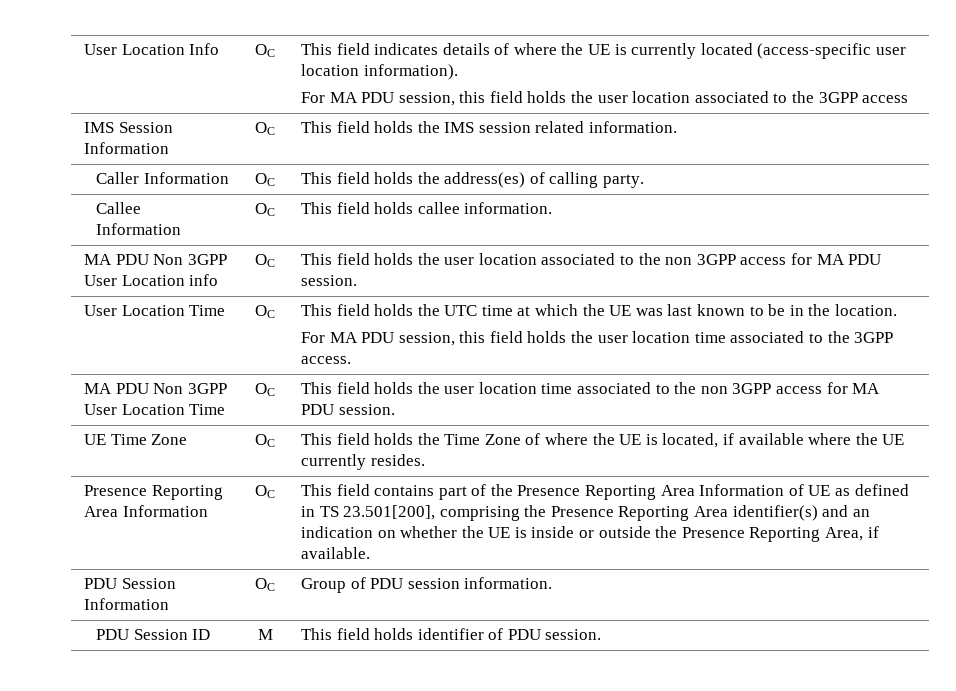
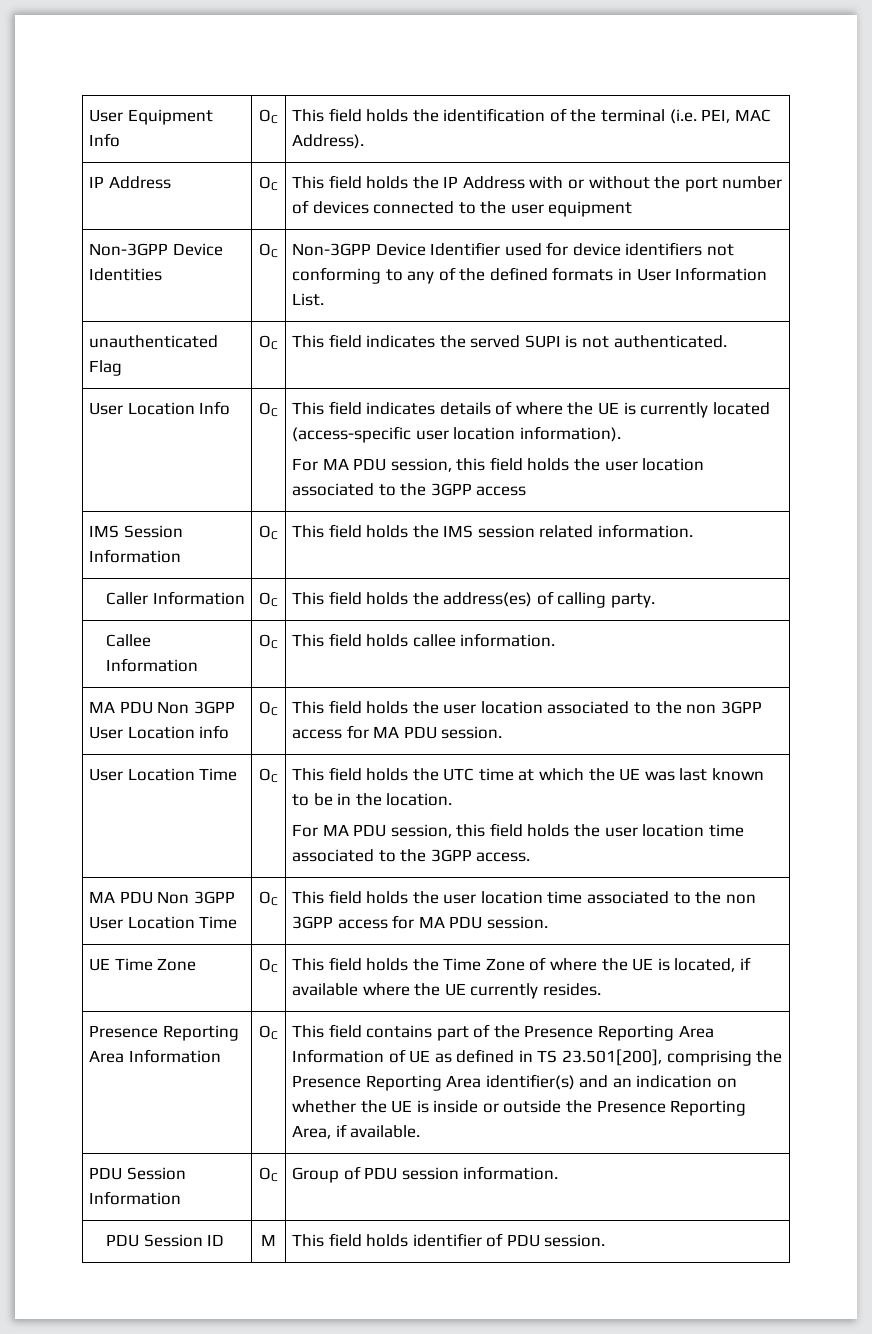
+ User Equipment Info | OC | This field holds the identification of the terminal (i.e. PEI, MAC Address).
+ IP Address | OC | This field holds the IP Address with or without the port number of devices connected to the user equipment
+ Non-3GPP Device Identities | OC | Non-3GPP Device Identifier used for device identifiers not conforming to any of the defined formats in User Information List.
+ unauthenticated Flag | OC | This field indicates the served SUPI is not authenticated.

